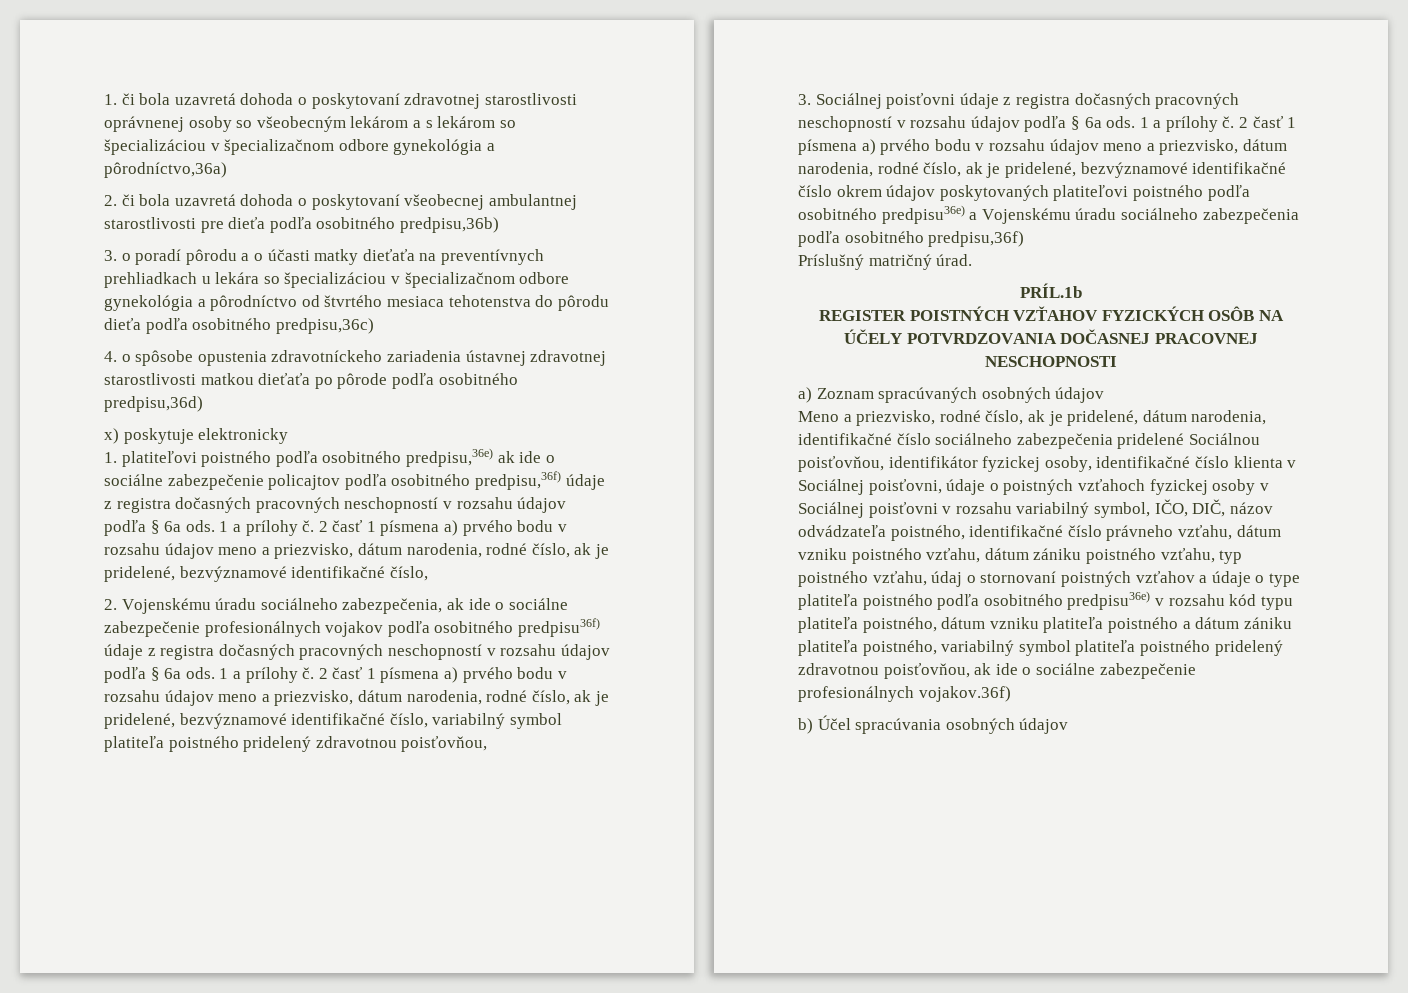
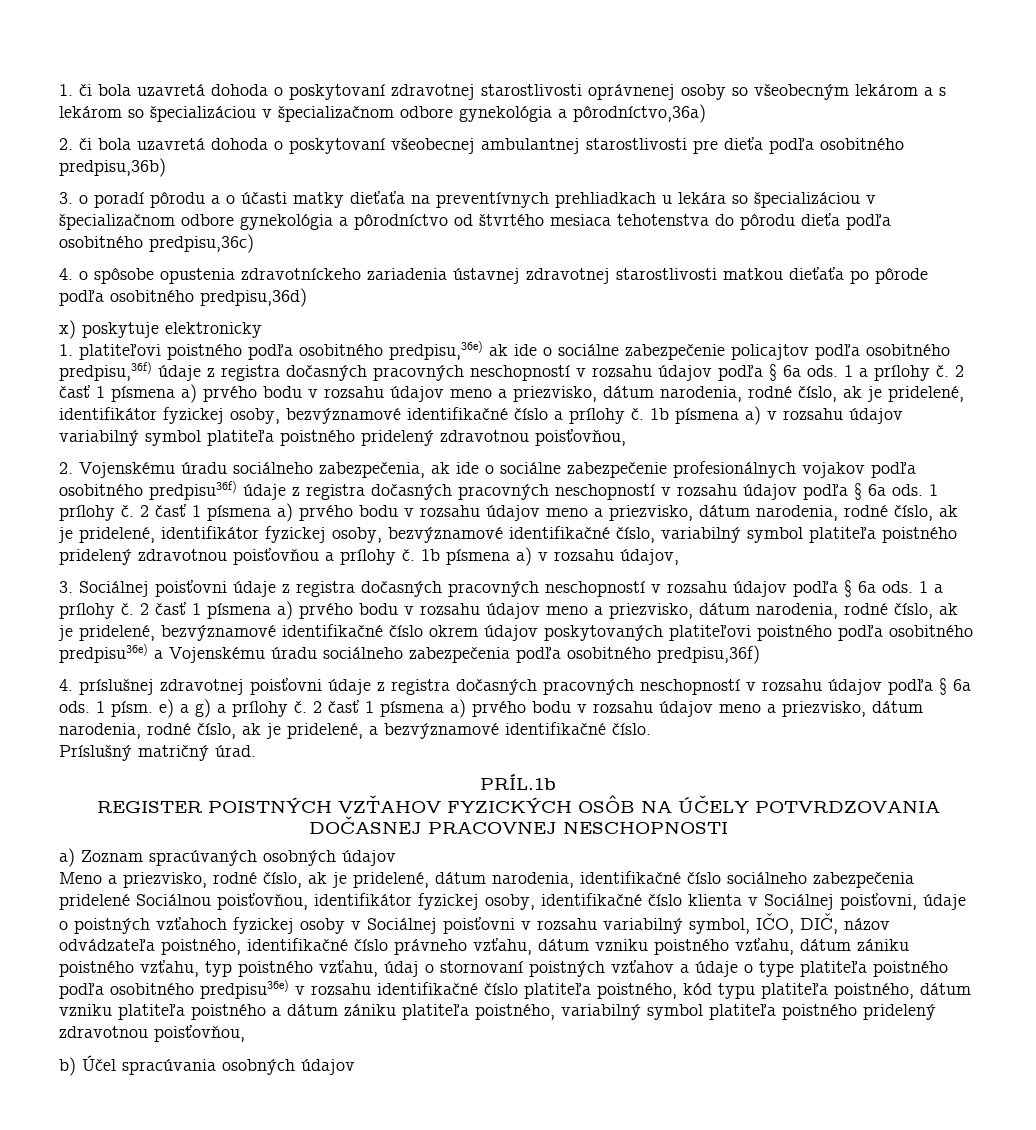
- 1. platiteľovi poistného podľa osobitného predpisu,36e) ak ide o sociálne zabezpečenie policajtov podľa osobitného predpisu,36f) údaje z registra dočasných pracovných neschopností v rozsahu údajov podľa § 6a ods. 1 a prílohy č. 2 časť 1 písmena a) prvého bodu v rozsahu údajov meno a priezvisko, dátum narodenia, rodné číslo, ak je pridelené, bezvýznamové identifikačné číslo,
+ 1. platiteľovi poistného podľa osobitného predpisu,36e) ak ide o sociálne zabezpečenie policajtov podľa osobitného predpisu,36f) údaje z registra dočasných pracovných neschopností v rozsahu údajov podľa § 6a ods. 1 a prílohy č. 2 časť 1 písmena a) prvého bodu v rozsahu údajov meno a priezvisko, dátum narodenia, rodné číslo, ak je pridelené, identifikátor fyzickej osoby, bezvýznamové identifikačné číslo a prílohy č. 1b písmena a) v rozsahu údajov variabilný symbol platiteľa poistného pridelený zdravotnou poisťovňou,
- 2. Vojenskému úradu sociálneho zabezpečenia, ak ide o sociálne zabezpečenie profesionálnych vojakov podľa osobitného predpisu36f) údaje z registra dočasných pracovných neschopností v rozsahu údajov podľa § 6a ods. 1 a prílohy č.
+ 2. Vojenskému úradu sociálneho zabezpečenia, ak ide o sociálne zabezpečenie profesionálnych vojakov podľa osobitného predpisu36f) údaje z registra dočasných pracovných neschopností v rozsahu údajov podľa § 6a ods. 1 prílohy č.
- 2 časť 1 písmena a) prvého bodu v rozsahu údajov meno a priezvisko, dátum narodenia, rodné číslo, ak je pridelené, bezvýznamové identifikačné číslo, variabilný symbol platiteľa poistného pridelený zdravotnou poisťovňou,
+ 2 časť 1 písmena a) prvého bodu v rozsahu údajov meno a priezvisko, dátum narodenia, rodné číslo, ak je pridelené, identifikátor fyzickej osoby, bezvýznamové identifikačné číslo, variabilný symbol platiteľa poistného pridelený zdravotnou poisťovňou a prílohy č. 1b písmena a) v rozsahu údajov,
+ 4. príslušnej zdravotnej poisťovni údaje z registra dočasných pracovných neschopností v rozsahu údajov podľa § 6a ods. 1 písm. e) a g) a prílohy č. 2 časť 1 písmena a) prvého bodu v rozsahu údajov meno a priezvisko, dátum narodenia, rodné číslo, ak je pridelené, a bezvýznamové identifikačné číslo.
- Meno a priezvisko, rodné číslo, ak je pridelené, dátum narodenia, identifikačné číslo sociálneho zabezpečenia pridelené Sociálnou poisťovňou, identifikátor fyzickej osoby, identifikačné číslo klienta v Sociálnej poisťovni, údaje o poistných vzťahoch fyzickej osoby v Sociálnej poisťovni v rozsahu variabilný symbol, IČO, DIČ, názov odvádzateľa poistného, identifikačné číslo právneho vzťahu, dátum vzniku poistného vzťahu, dátum zániku poistného vzťahu, typ poistného vzťahu, údaj o stornovaní poistných vzťahov a údaje o type platiteľa poistného podľa osobitného predpisu36e) v rozsahu kód typu platiteľa poistného, dátum vzniku platiteľa poistného a dátum zániku platiteľa poistného, variabilný symbol platiteľa poistného pridelený zdravotnou poisťovňou, ak ide o sociálne zabezpečenie profesionálnych vojakov.36f)
+ Meno a priezvisko, rodné číslo, ak je pridelené, dátum narodenia, identifikačné číslo sociálneho zabezpečenia pridelené Sociálnou poisťovňou, identifikátor fyzickej osoby, identifikačné číslo klienta v Sociálnej poisťovni, údaje o poistných vzťahoch fyzickej osoby v Sociálnej poisťovni v rozsahu variabilný symbol, IČO, DIČ, názov odvádzateľa poistného, identifikačné číslo právneho vzťahu, dátum vzniku poistného vzťahu, dátum zániku poistného vzťahu, typ poistného vzťahu, údaj o stornovaní poistných vzťahov a údaje o type platiteľa poistného podľa osobitného predpisu36e) v rozsahu identifikačné číslo platiteľa poistného, kód typu platiteľa poistného, dátum vzniku platiteľa poistného a dátum zániku platiteľa poistného, variabilný symbol platiteľa poistného pridelený zdravotnou poisťovňou,

